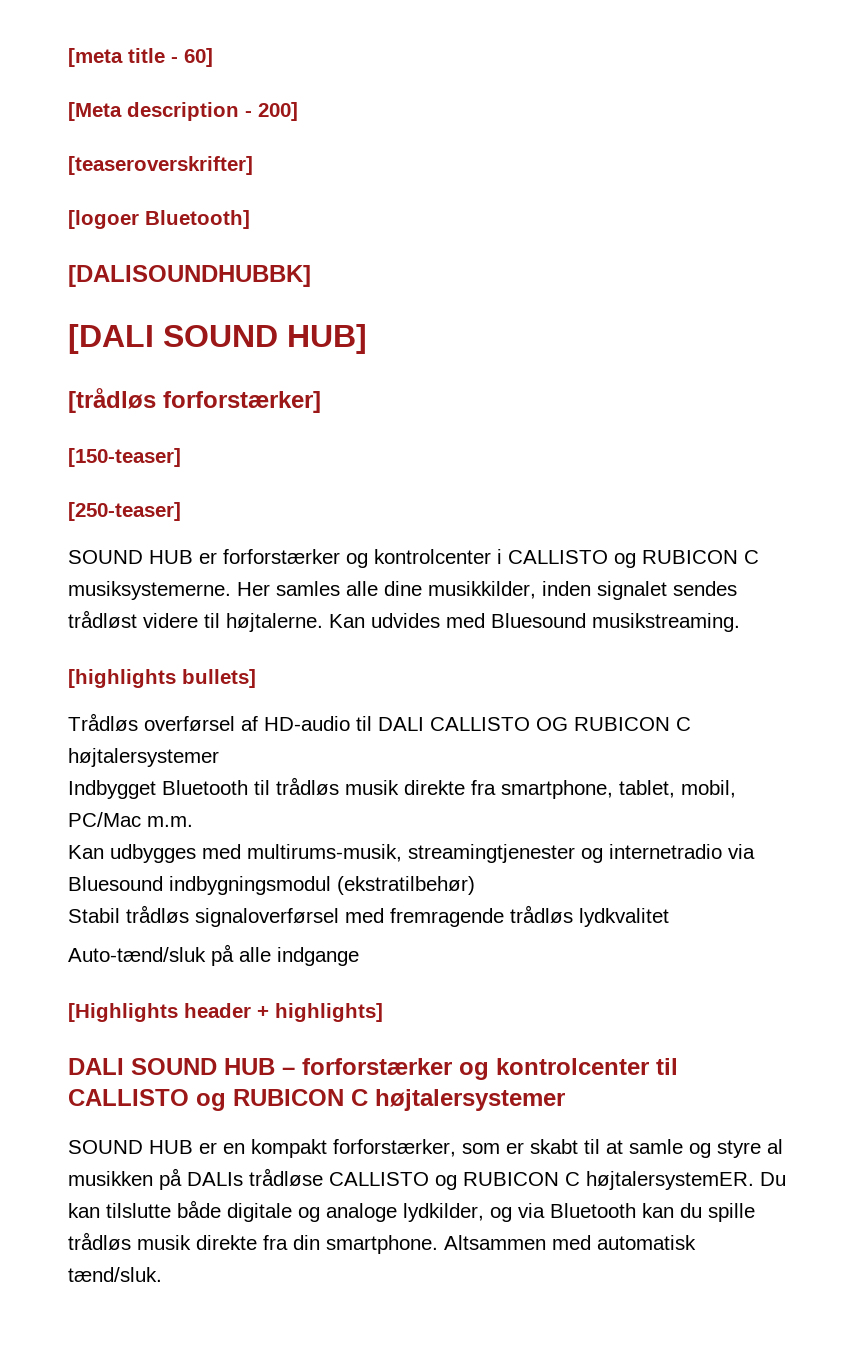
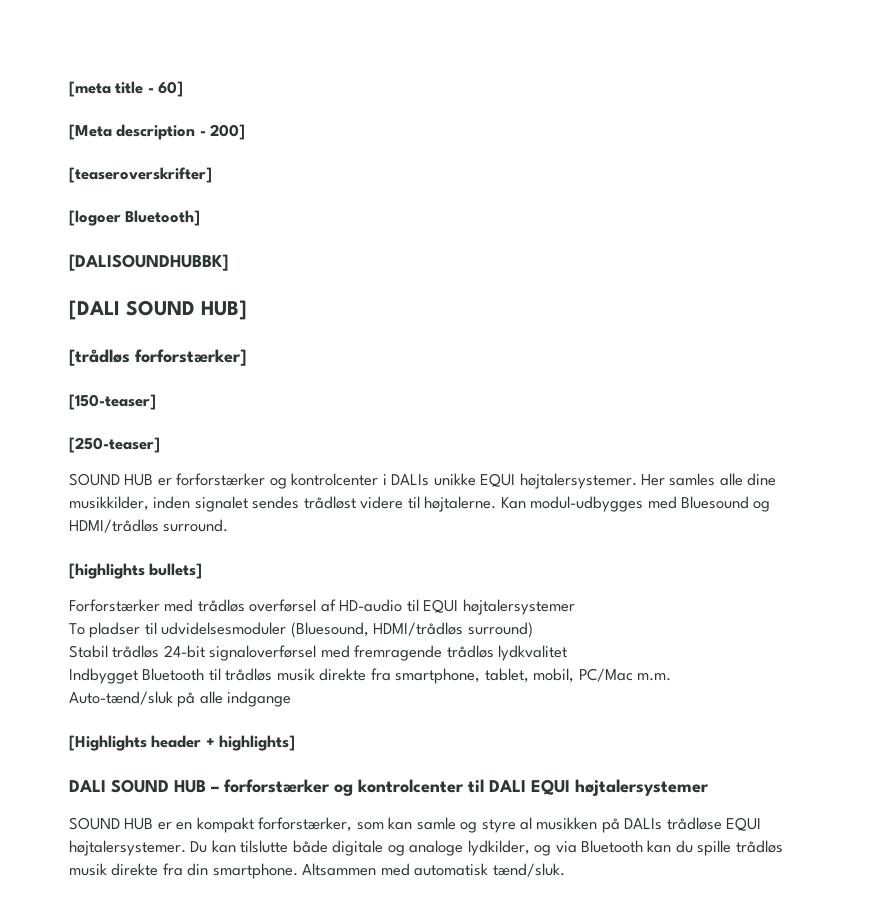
- SOUND HUB er forforstærker og kontrolcenter i CALLISTO og RUBICON C musiksystemerne.
+ SOUND HUB er forforstærker og kontrolcenter i DALIs unikke EQUI højtalersystemer.
- Kan udvides med Bluesound musikstreaming.
+ Kan modul-udbygges med Bluesound og HDMI/trådløs surround.
- Trådløs overførsel af HD-audio til DALI CALLISTO OG RUBICON C højtalersystemer
+ Forforstærker med trådløs overførsel af HD-audio til EQUI højtalersystemer
+ To pladser til udvidelsesmoduler (Bluesound, HDMI/trådløs surround)
+ Stabil trådløs 24-bit signaloverførsel med fremragende trådløs lydkvalitet
- Kan udbygges med multirums-musik, streamingtjenester og internetradio via Bluesound indbygningsmodul (ekstratilbehør)
- Stabil trådløs signaloverførsel med fremragende trådløs lydkvalitet
- DALI SOUND HUB – forforstærker og kontrolcenter til CALLISTO og RUBICON C højtalersystemer
+ DALI SOUND HUB – forforstærker og kontrolcenter til DALI EQUI højtalersystemer
- SOUND HUB er en kompakt forforstærker, som er skabt til at samle og styre al musikken på DALIs trådløse CALLISTO og RUBICON C højtalersystemER.
+ SOUND HUB er en kompakt forforstærker, som kan samle og styre al musikken på DALIs trådløse EQUI højtalersystemer.

